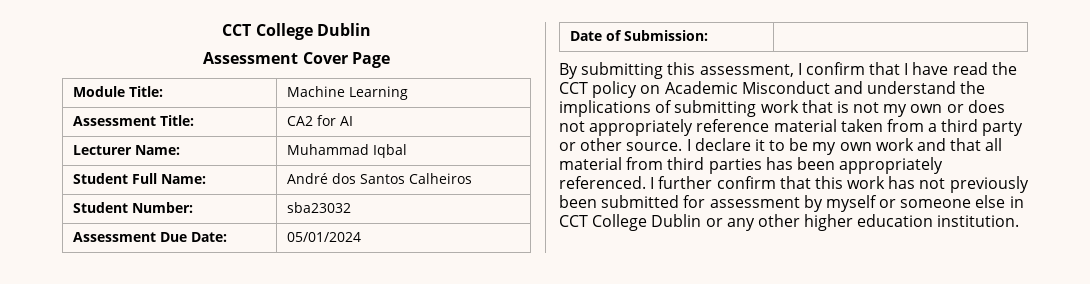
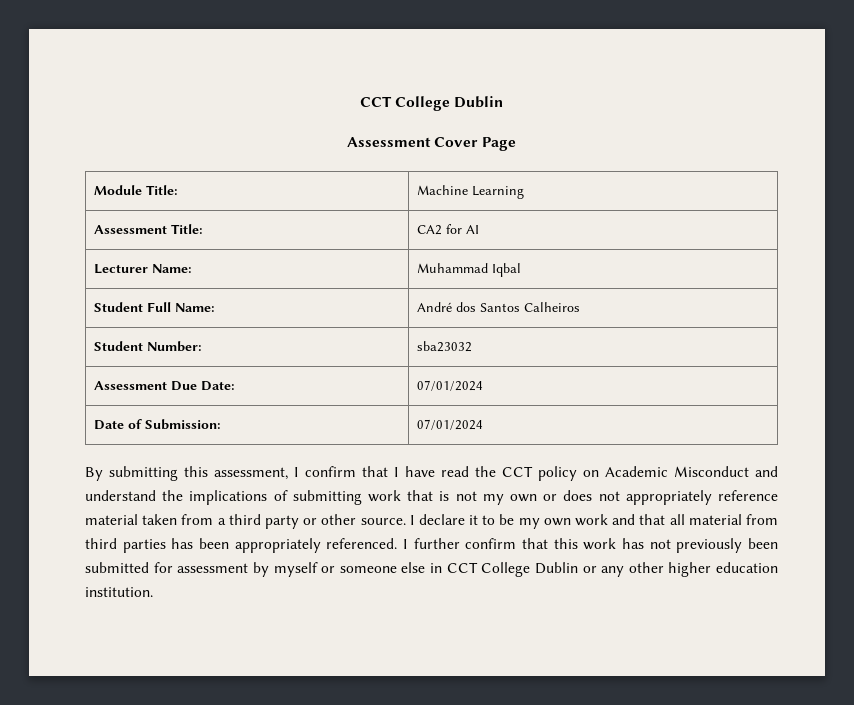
- Assessment Due Date: | 05/01/2024
+ Assessment Due Date: | 07/01/2024
- Date of Submission: |
+ Date of Submission: | 07/01/2024

